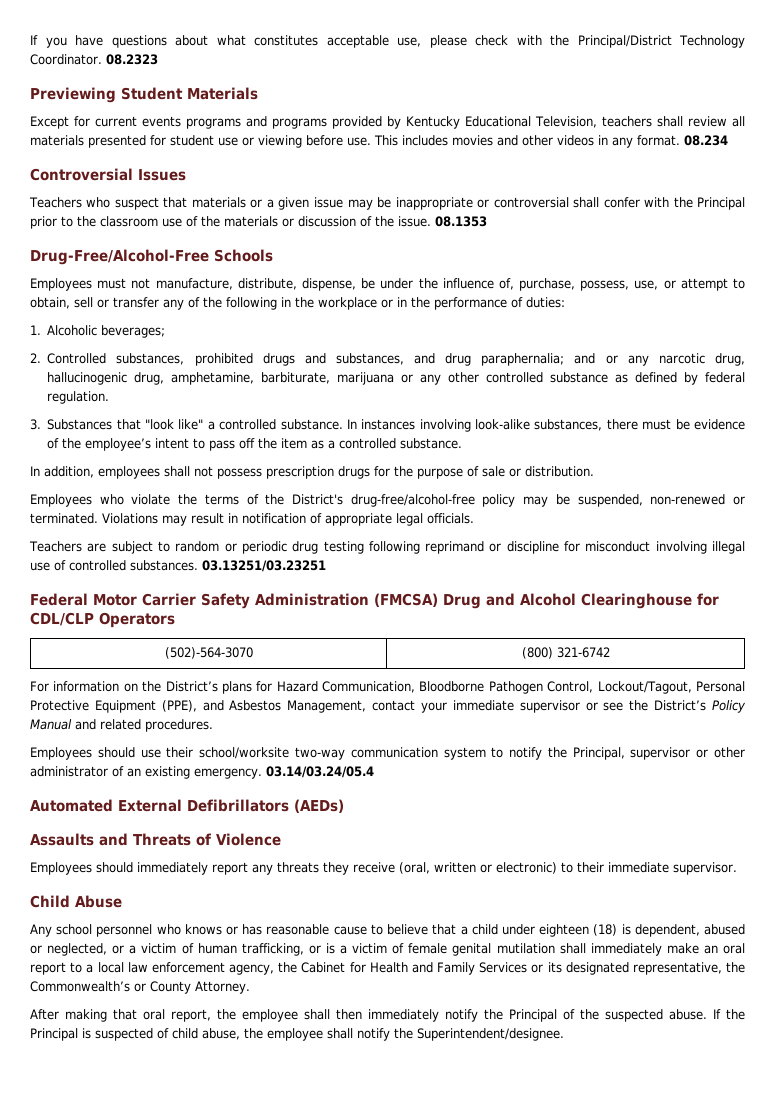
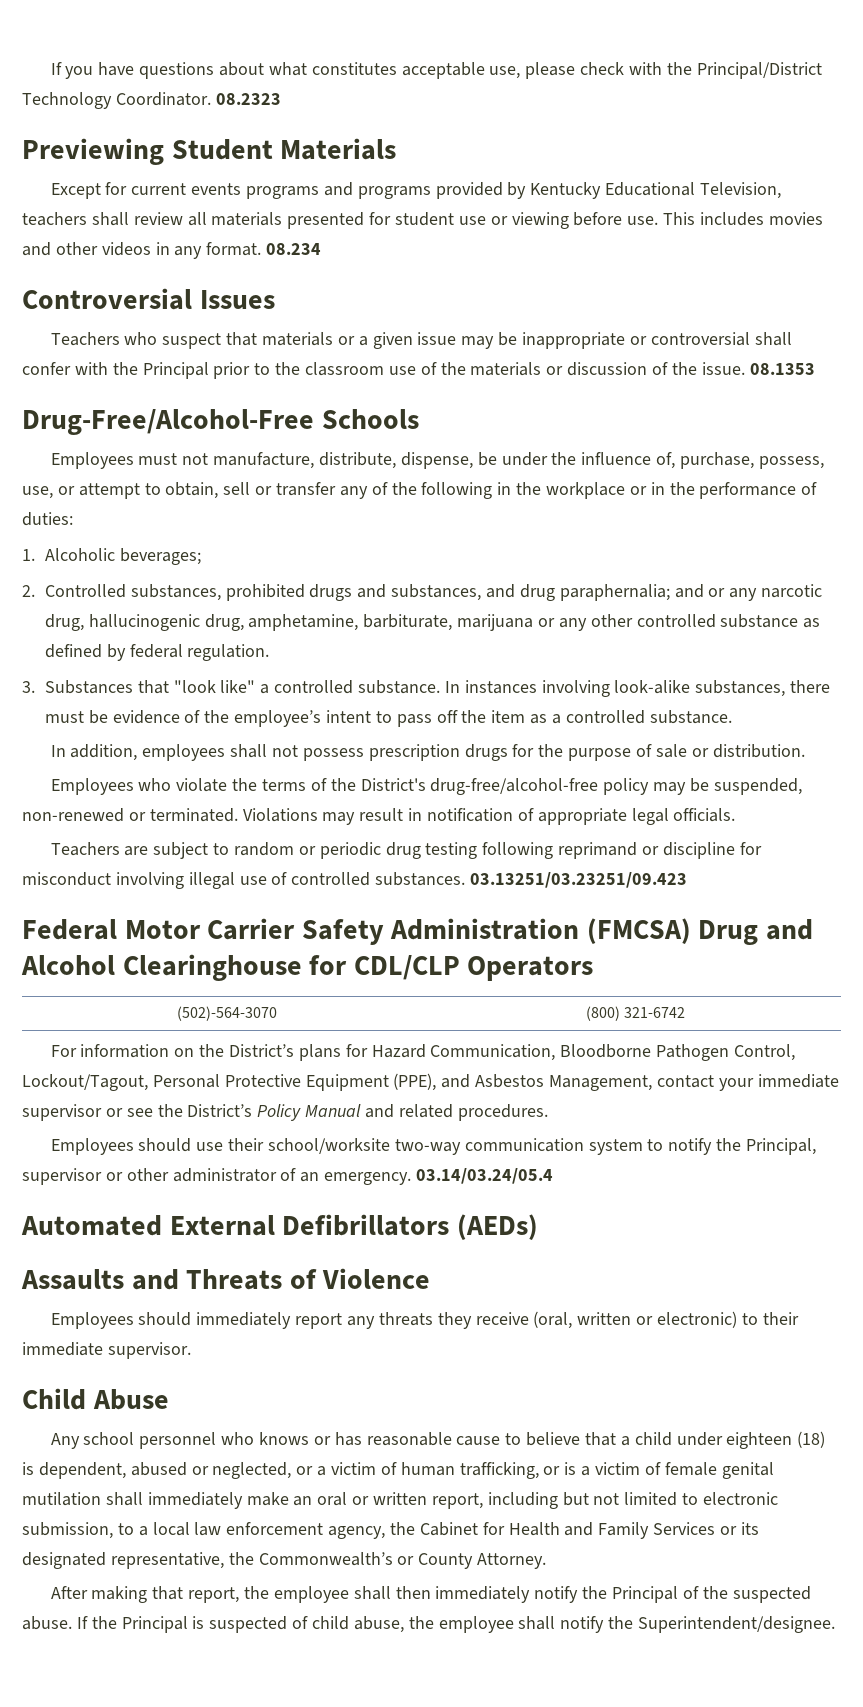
- 03.13251/03.23251
+ 03.13251/03.23251/09.423
- Employees should use their school/worksite two-way communication system to notify the Principal, supervisor or other administrator of an existing emergency.
+ Employees should use their school/worksite two-way communication system to notify the Principal, supervisor or other administrator of an emergency.
- Any school personnel who knows or has reasonable cause to believe that a child under eighteen (18) is dependent, abused or neglected, or a victim of human trafficking, or is a victim of female genital mutilation shall immediately make an oral report to a local law enforcement agency, the Cabinet for Health and Family Services or its designated representative, the Commonwealth’s or County Attorney.
+ Any school personnel who knows or has reasonable cause to believe that a child under eighteen (18) is dependent, abused or neglected, or a victim of human trafficking, or is a victim of female genital mutilation shall immediately make an oral or written report, including but not limited to electronic submission, to a local law enforcement agency, the Cabinet for Health and Family Services or its designated representative, the Commonwealth’s or County Attorney.
- After making that oral report, the employee shall then immediately notify the Principal of the suspected abuse.
+ After making that report, the employee shall then immediately notify the Principal of the suspected abuse.

